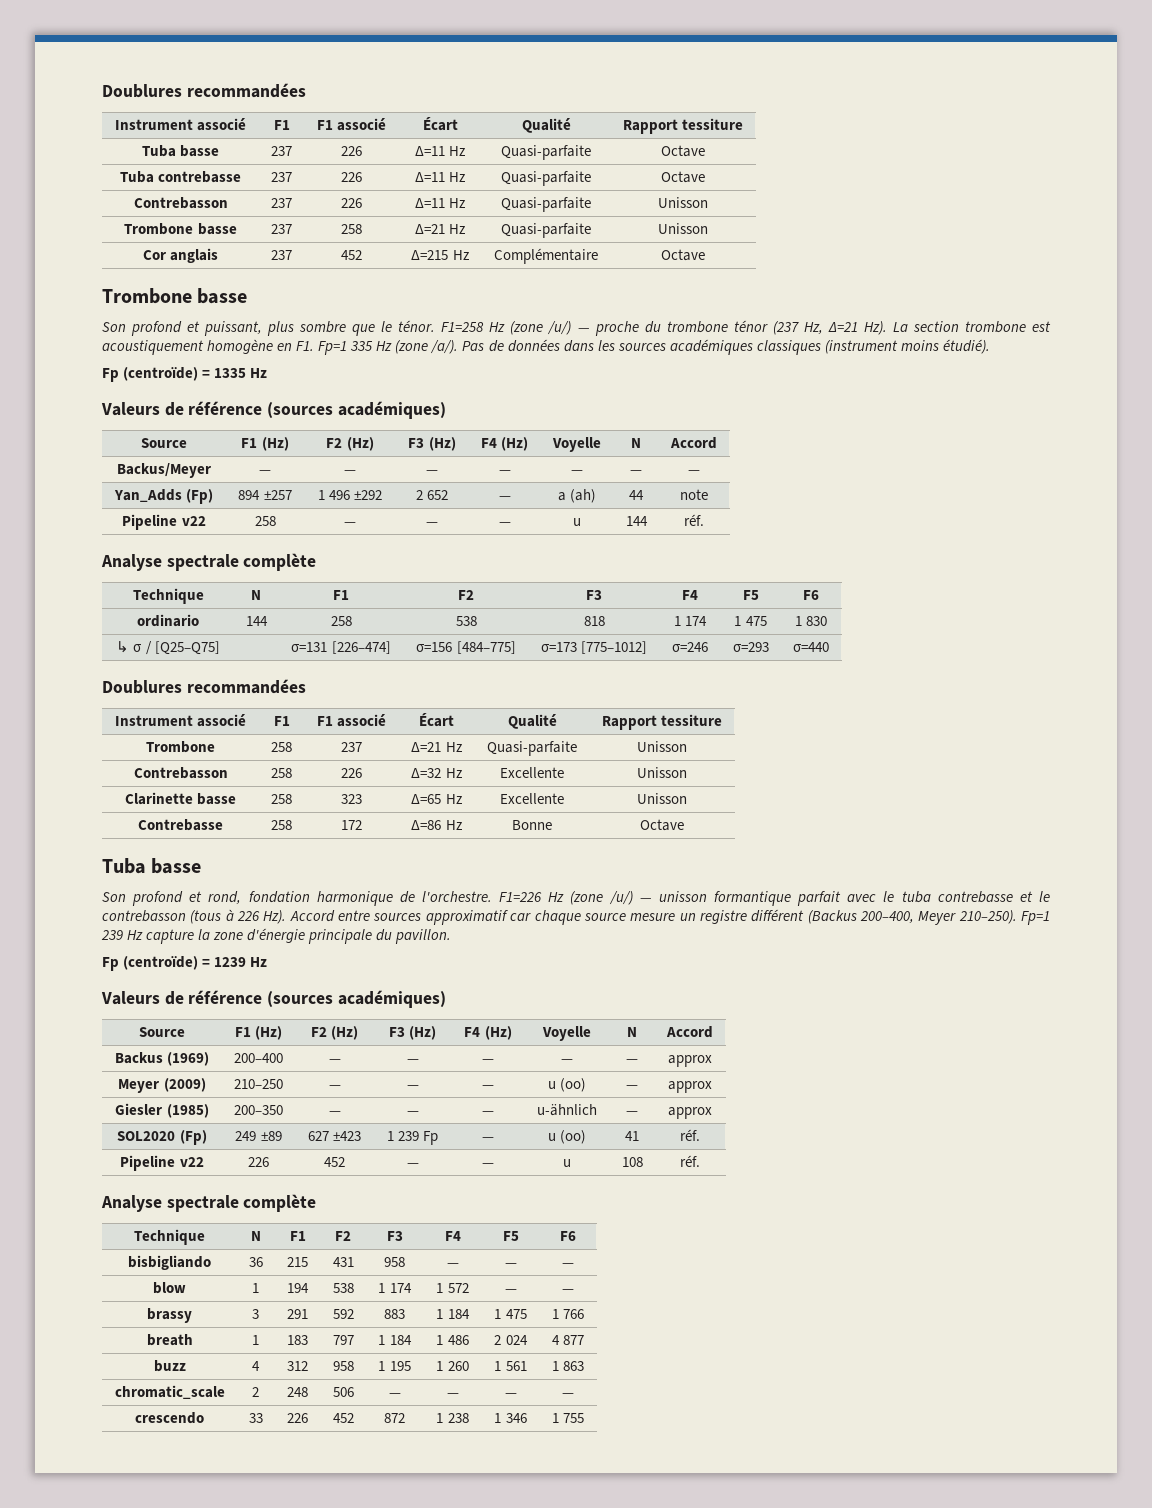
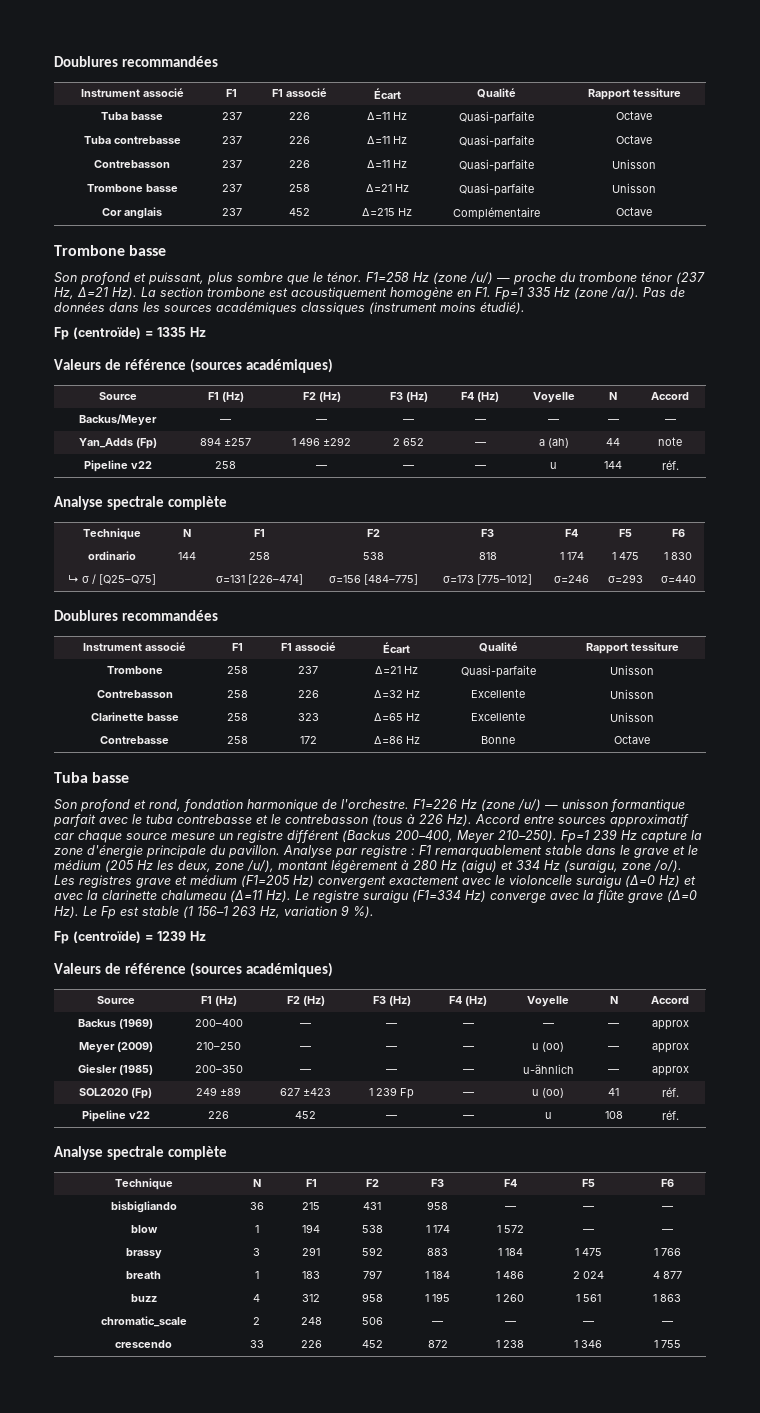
+ Analyse par registre : F1 remarquablement stable dans le grave et le médium (205 Hz les deux, zone /u/), montant légèrement à 280 Hz (aigu) et 334 Hz (suraigu, zone /o/). Les registres grave et médium (F1=205 Hz) convergent exactement avec le violoncelle suraigu (Δ=0 Hz) et avec la clarinette chalumeau (Δ=11 Hz). Le registre suraigu (F1=334 Hz) converge avec la flûte grave (Δ=0 Hz). Le Fp est stable (1 156–1 263 Hz, variation 9 %).

